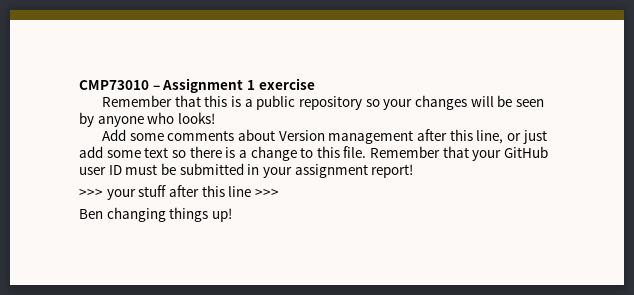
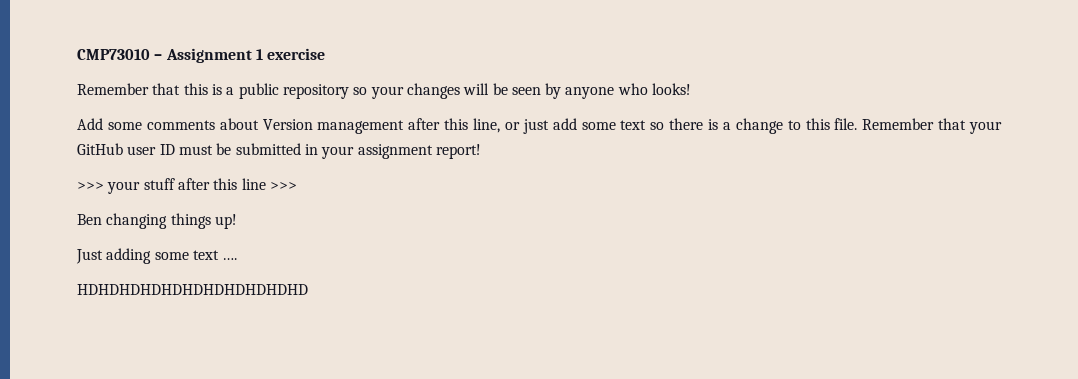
+ Just adding some text ….
+ HDHDHDHDHDHDHDHDHDHDHD

